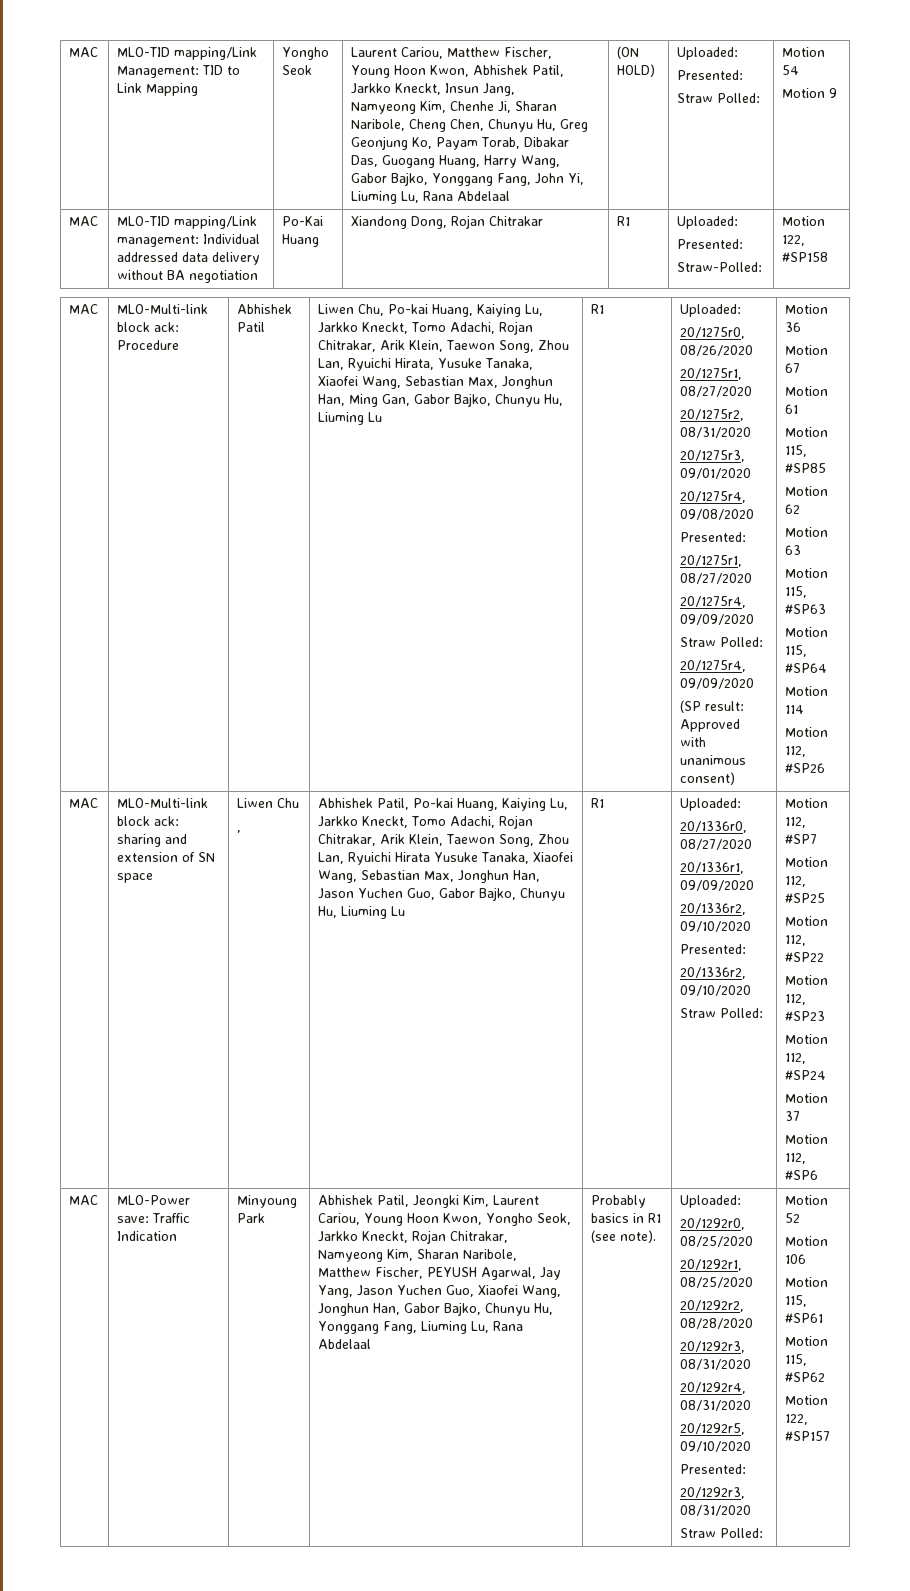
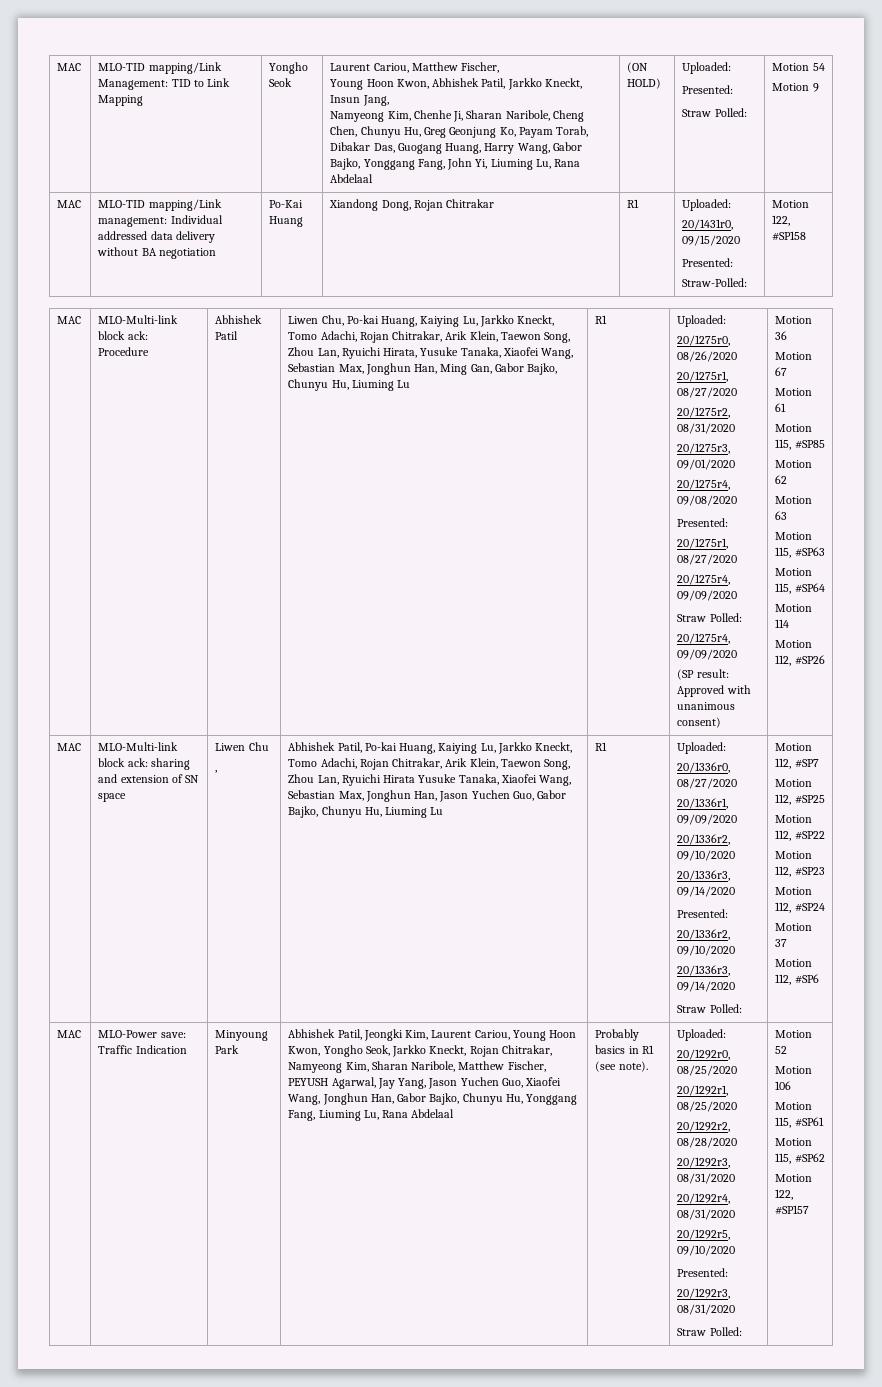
  MAC | MLO-TID mapping/Link management: Individual addressed data delivery without BA negotiation | Po-Kai Huang | Xiandong Dong, Rojan Chitrakar | R1 | Uploaded:
+ 20/1431r0, 09/15/2020
  20/1336r1, 09/09/2020
  20/1336r2, 09/10/2020
+ 20/1336r3, 09/14/2020
  Presented:
  20/1336r2, 09/10/2020
+ 20/1336r3, 09/14/2020

